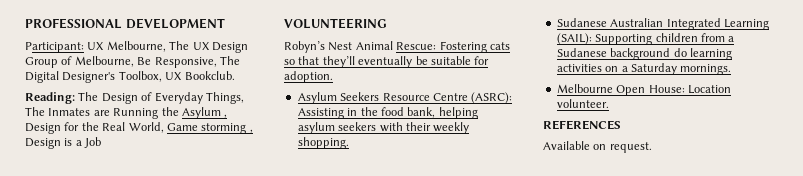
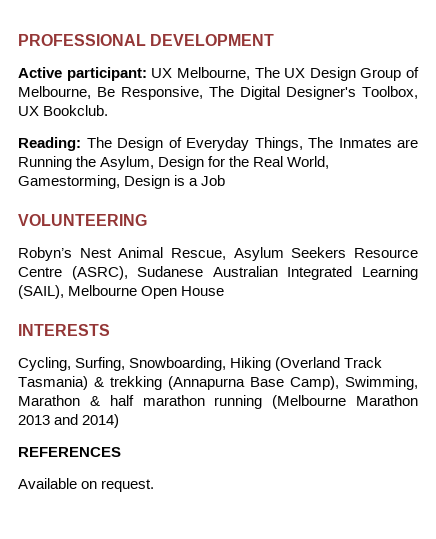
- Participant: UX Melbourne, The UX Design Group of Melbourne, Be Responsive, The Digital Designer's Toolbox, UX Bookclub.
+ Active participant: UX Melbourne, The UX Design Group of Melbourne, Be Responsive, The Digital Designer's Toolbox, UX Bookclub.
- Reading: The Design of Everyday Things, The Inmates are Running the Asylum , Design for the Real World, Game storming , Design is a Job
+ Reading: The Design of Everyday Things, The Inmates are Running the Asylum, Design for the Real World, Gamestorming, Design is a Job
- Robyn’s Nest Animal Rescue: Fostering cats so that they’ll eventually be suitable for adoption.
- Asylum Seekers Resource Centre (ASRC): Assisting in the food bank, helping asylum seekers with their weekly shopping.
- Sudanese Australian Integrated Learning (SAIL): Supporting children from a Sudanese background do learning activities on a Saturday mornings.
- Melbourne Open House: Location volunteer.
+ Robyn’s Nest Animal Rescue, Asylum Seekers Resource Centre (ASRC), Sudanese Australian Integrated Learning (SAIL), Melbourne Open House
+ INTERESTS
+ Cycling, Surfing, Snowboarding, Hiking (Overland Track Tasmania) & trekking (Annapurna Base Camp), Swimming, Marathon & half marathon running (Melbourne Marathon 2013 and 2014)

